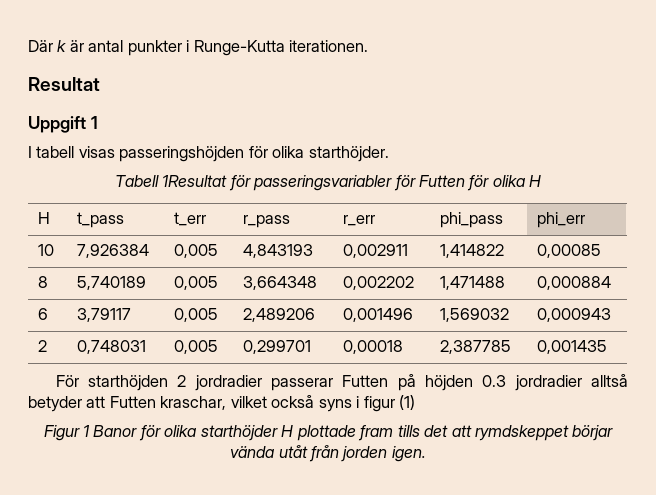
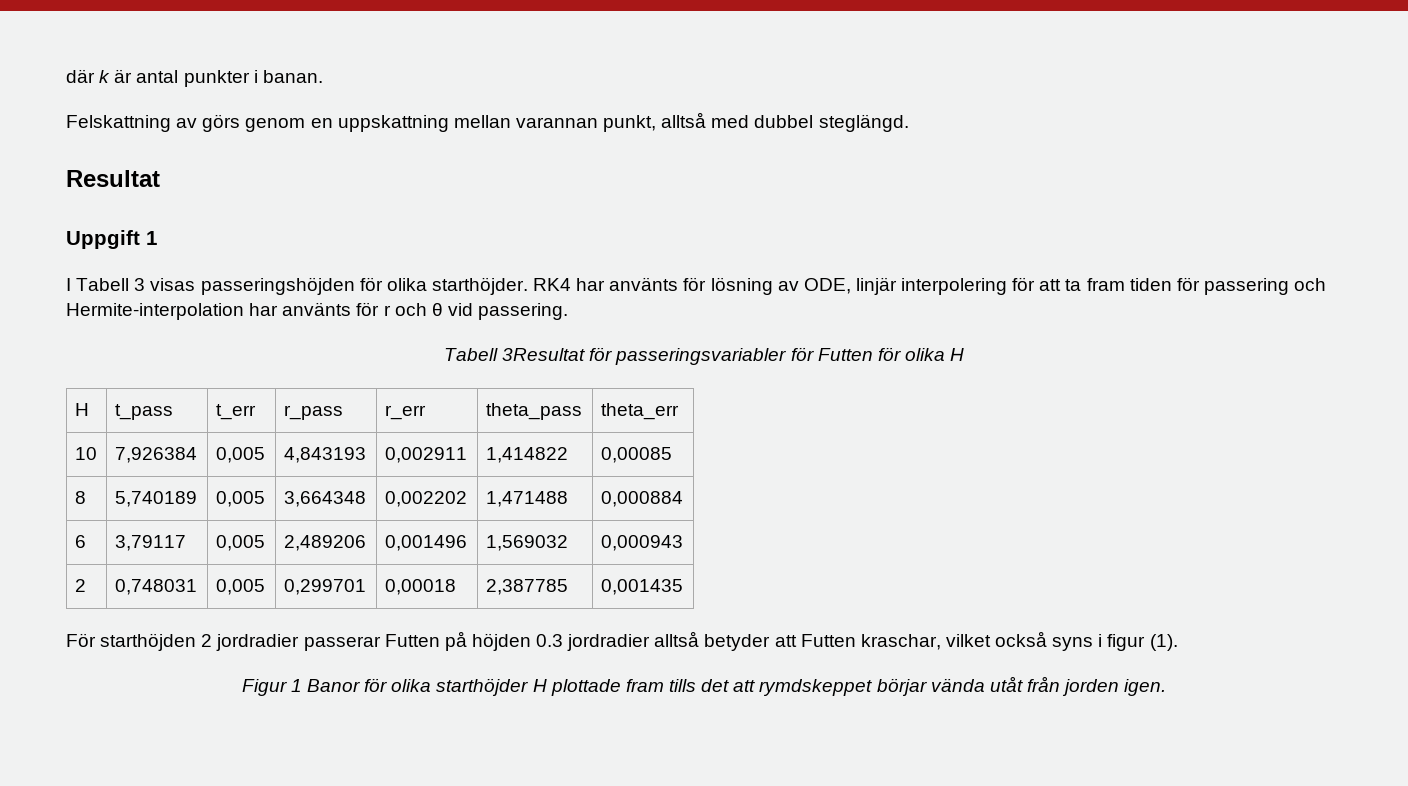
- Där k är antal punkter i Runge-Kutta iterationen.
+ där k är antal punkter i banan.
+ Felskattning av görs genom en uppskattning mellan varannan punkt, alltså med dubbel steglängd.
- I tabell visas passeringshöjden för olika starthöjder.
- Tabell 1Resultat för passeringsvariabler för Futten för olika H
+ I Tabell 3 visas passeringshöjden för olika starthöjder. RK4 har använts för lösning av ODE, linjär interpolering för att ta fram tiden för passering och Hermite-interpolation har använts för r och θ vid passering.
+ Tabell 3Resultat för passeringsvariabler för Futten för olika H
- H | t_pass | t_err | r_pass | r_err | phi_pass | phi_err
+ H | t_pass | t_err | r_pass | r_err | theta_pass | theta_err
- För starthöjden 2 jordradier passerar Futten på höjden 0.3 jordradier alltså betyder att Futten kraschar, vilket också syns i figur (1)
+ För starthöjden 2 jordradier passerar Futten på höjden 0.3 jordradier alltså betyder att Futten kraschar, vilket också syns i figur (1).

